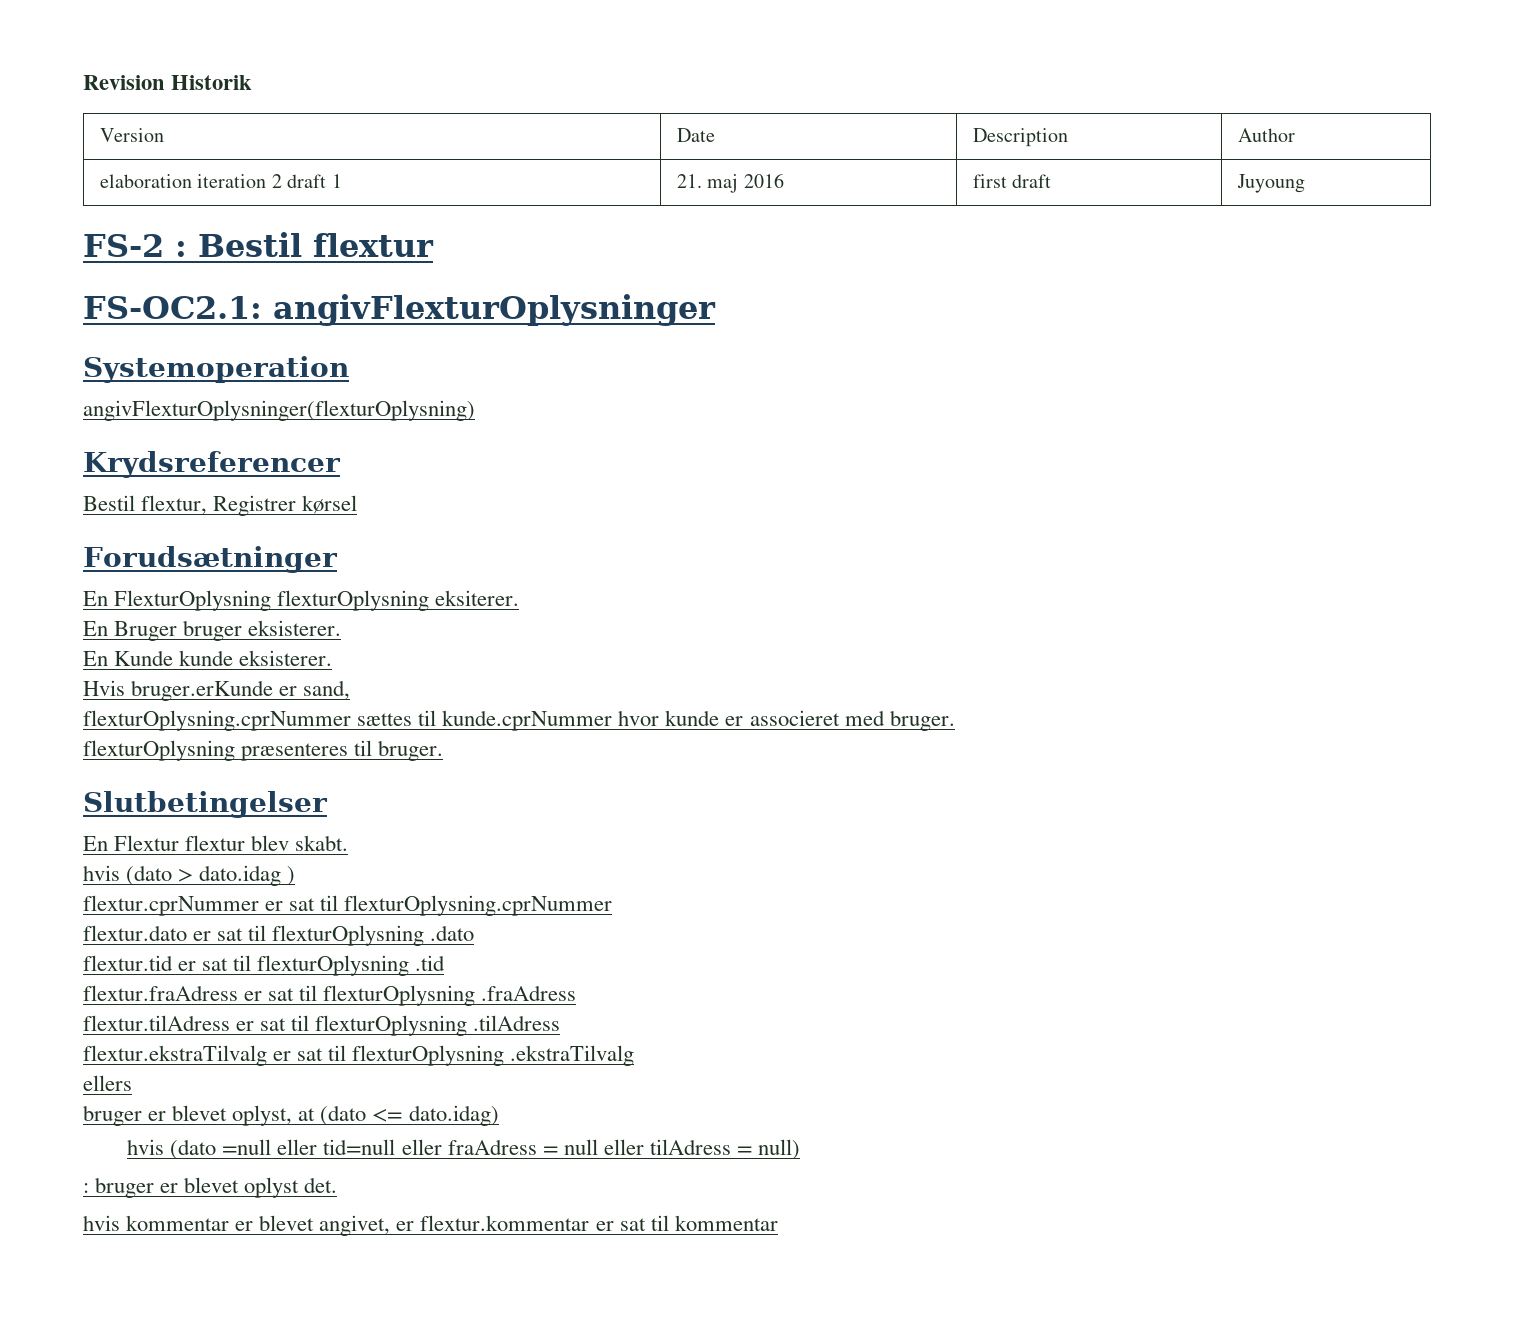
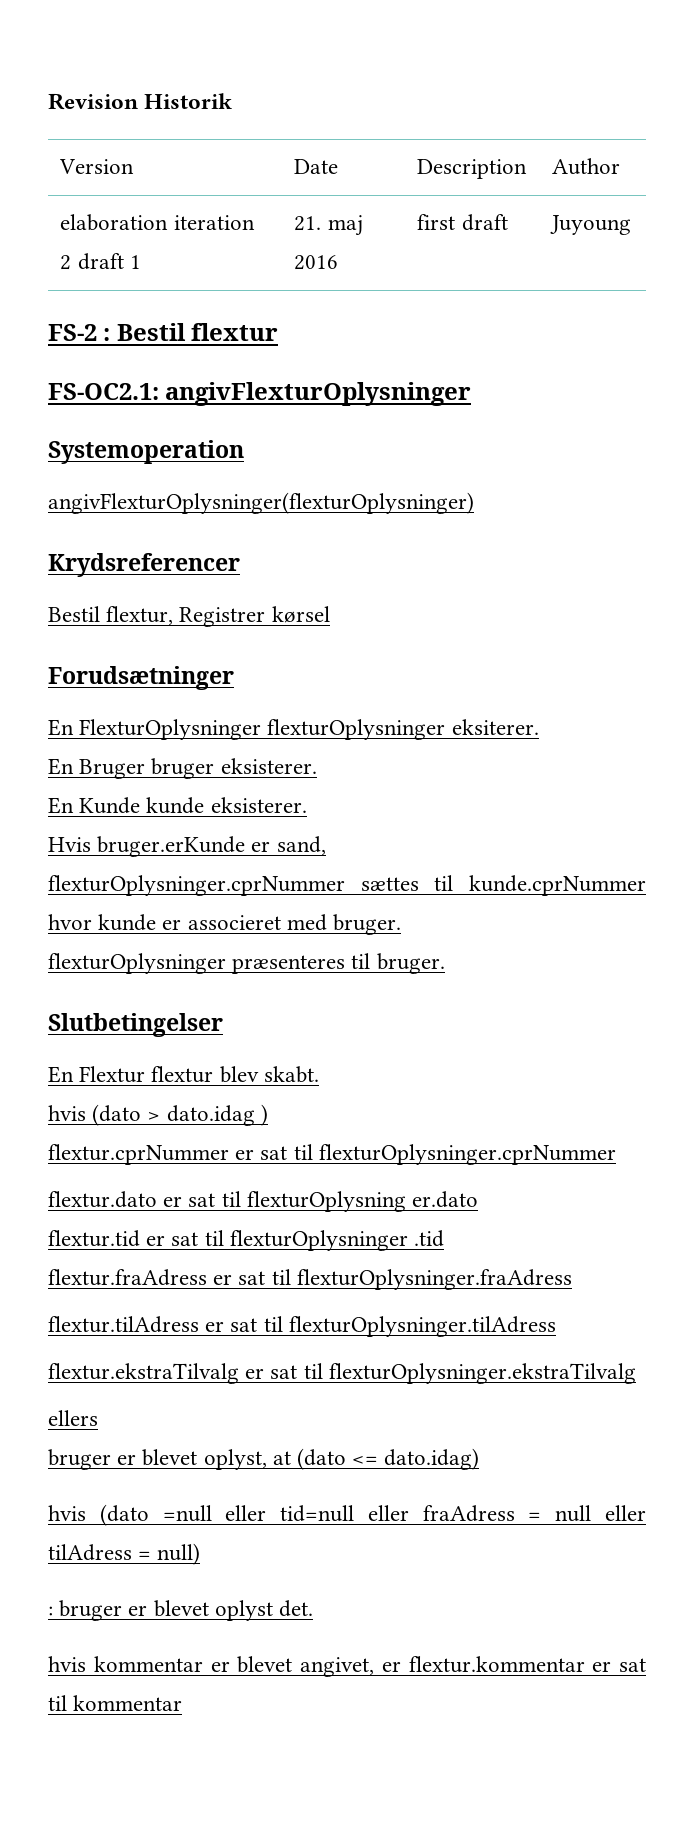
- angivFlexturOplysninger(flexturOplysning)
+ angivFlexturOplysninger(flexturOplysninger)
- En FlexturOplysning flexturOplysning eksiterer.
+ En FlexturOplysninger flexturOplysninger eksiterer.
- flexturOplysning.cprNummer sættes til kunde.cprNummer hvor kunde er associeret med bruger.
+ flexturOplysninger.cprNummer sættes til kunde.cprNummer hvor kunde er associeret med bruger.
- flexturOplysning præsenteres til bruger.
+ flexturOplysninger præsenteres til bruger.
- flextur.cprNummer er sat til flexturOplysning.cprNummer
+ flextur.cprNummer er sat til flexturOplysninger.cprNummer
- flextur.dato er sat til flexturOplysning .dato
+ flextur.dato er sat til flexturOplysning er.dato
- flextur.tid er sat til flexturOplysning .tid
+ flextur.tid er sat til flexturOplysninger .tid
- flextur.fraAdress er sat til flexturOplysning .fraAdress
+ flextur.fraAdress er sat til flexturOplysninger.fraAdress
- flextur.tilAdress er sat til flexturOplysning .tilAdress
+ flextur.tilAdress er sat til flexturOplysninger.tilAdress
- flextur.ekstraTilvalg er sat til flexturOplysning .ekstraTilvalg
+ flextur.ekstraTilvalg er sat til flexturOplysninger.ekstraTilvalg

